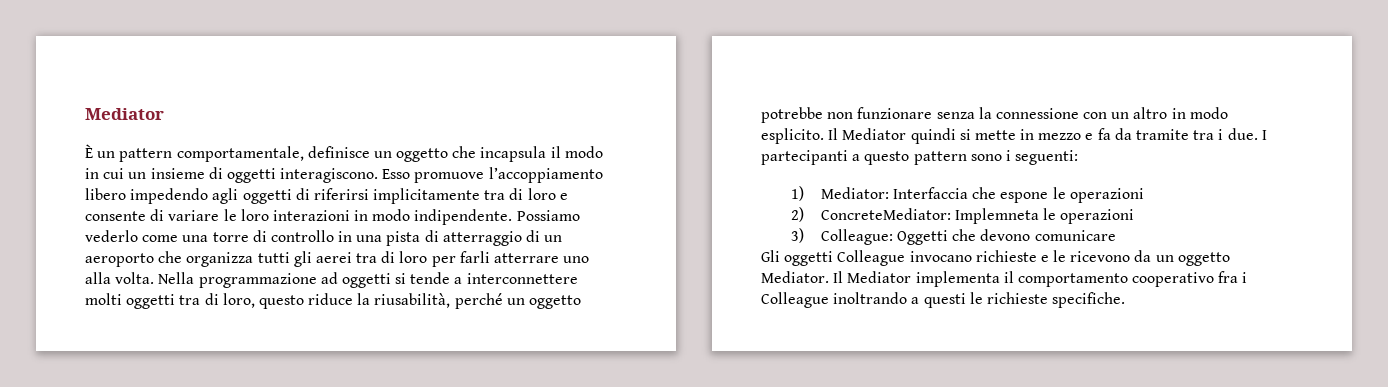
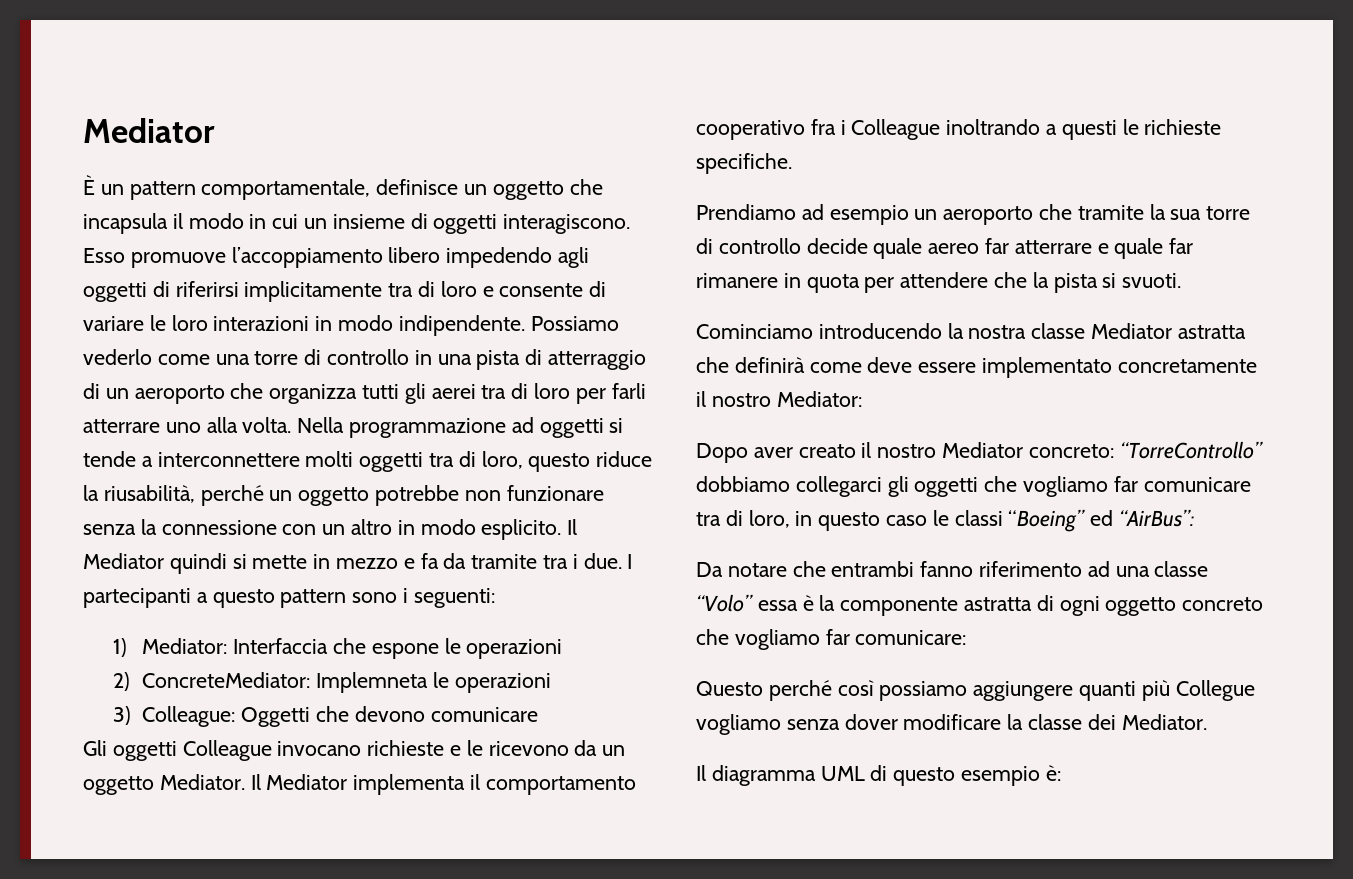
+ Prendiamo ad esempio un aeroporto che tramite la sua torre di controllo decide quale aereo far atterrare e quale far rimanere in quota per attendere che la pista si svuoti.
+ Cominciamo introducendo la nostra classe Mediator astratta che definirà come deve essere implementato concretamente il nostro Mediator:
+ Dopo aver creato il nostro Mediator concreto: “TorreControllo” dobbiamo collegarci gli oggetti che vogliamo far comunicare tra di loro, in questo caso le classi “Boeing” ed “AirBus”:
+ Da notare che entrambi fanno riferimento ad una classe “Volo” essa è la componente astratta di ogni oggetto concreto che vogliamo far comunicare:
+ Questo perché così possiamo aggiungere quanti più Collegue vogliamo senza dover modificare la classe dei Mediator.
+ Il diagramma UML di questo esempio è:

